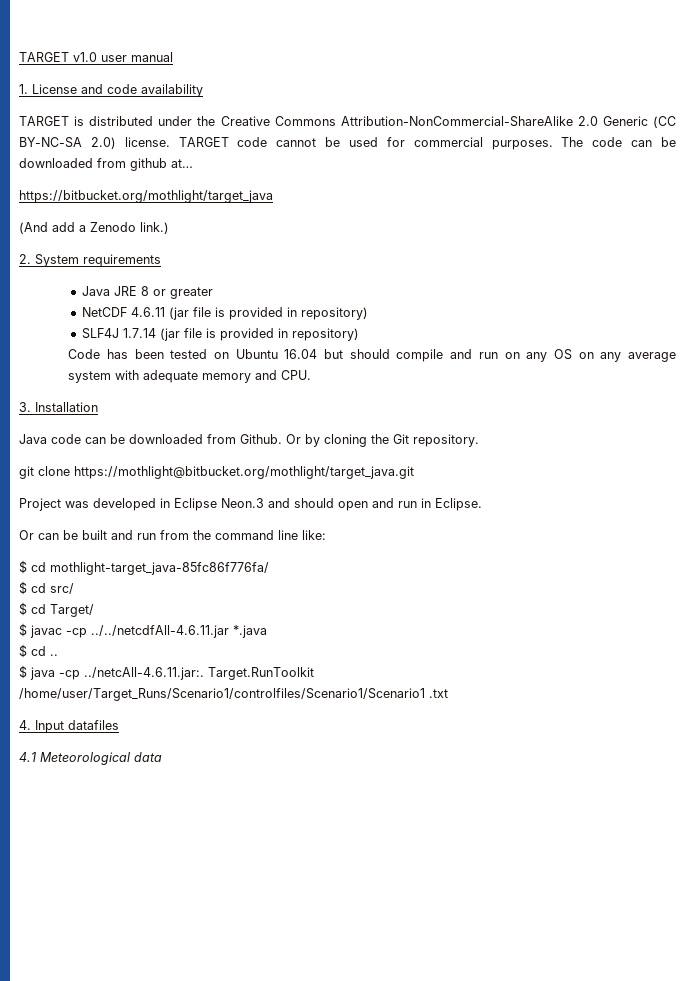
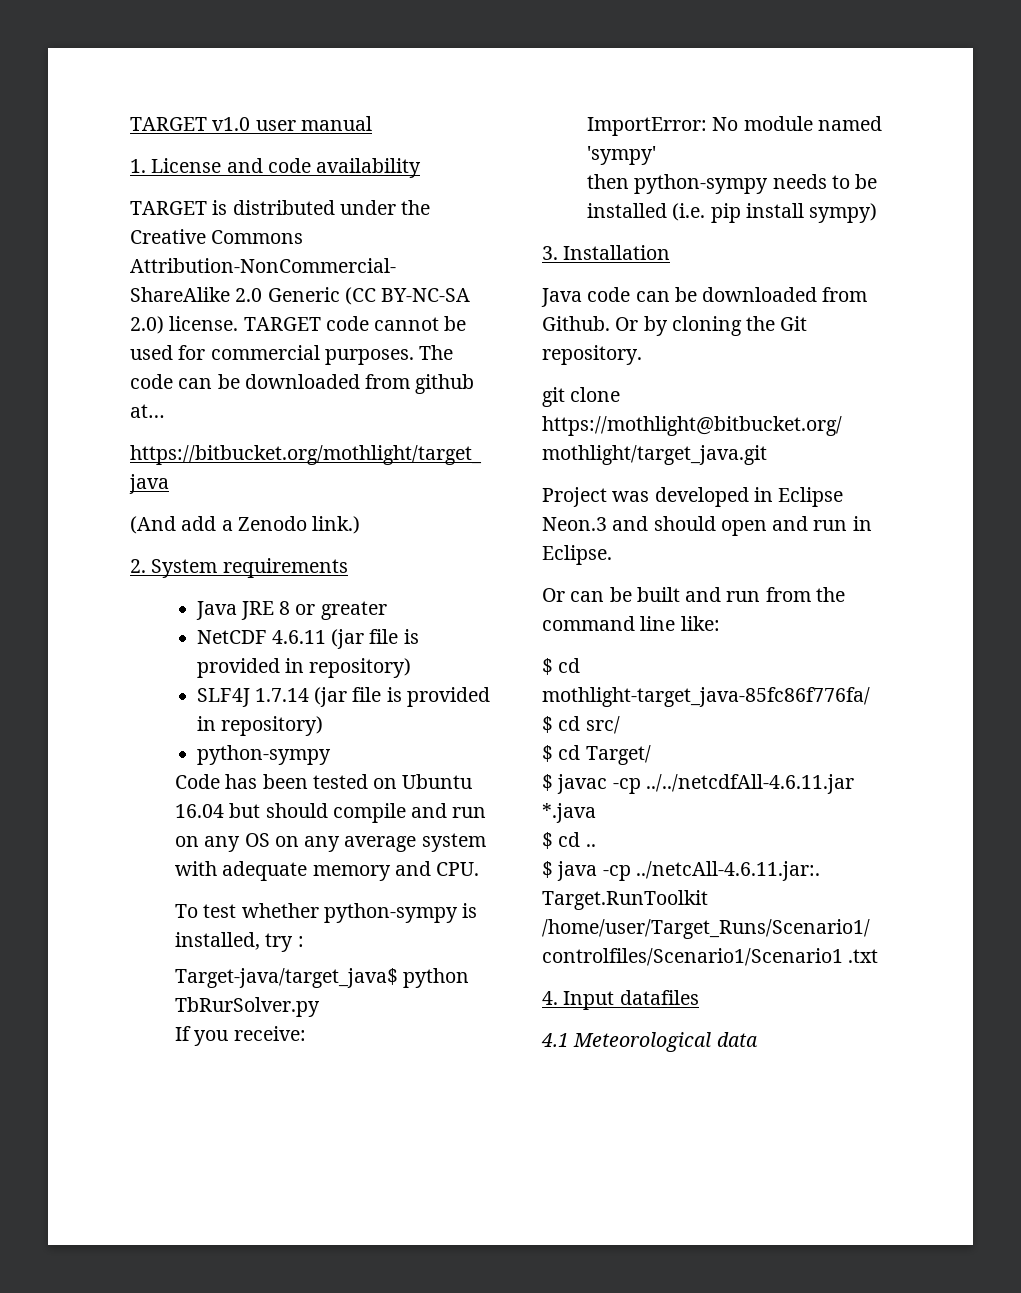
  SLF4J 1.7.14 (jar file is provided in repository)
+ python-sympy
+ To test whether python-sympy is installed, try :
+ Target-java/target_java$ python TbRurSolver.py
+ If you receive:
+ ImportError: No module named 'sympy'
+ then python-sympy needs to be installed (i.e. pip install sympy)

